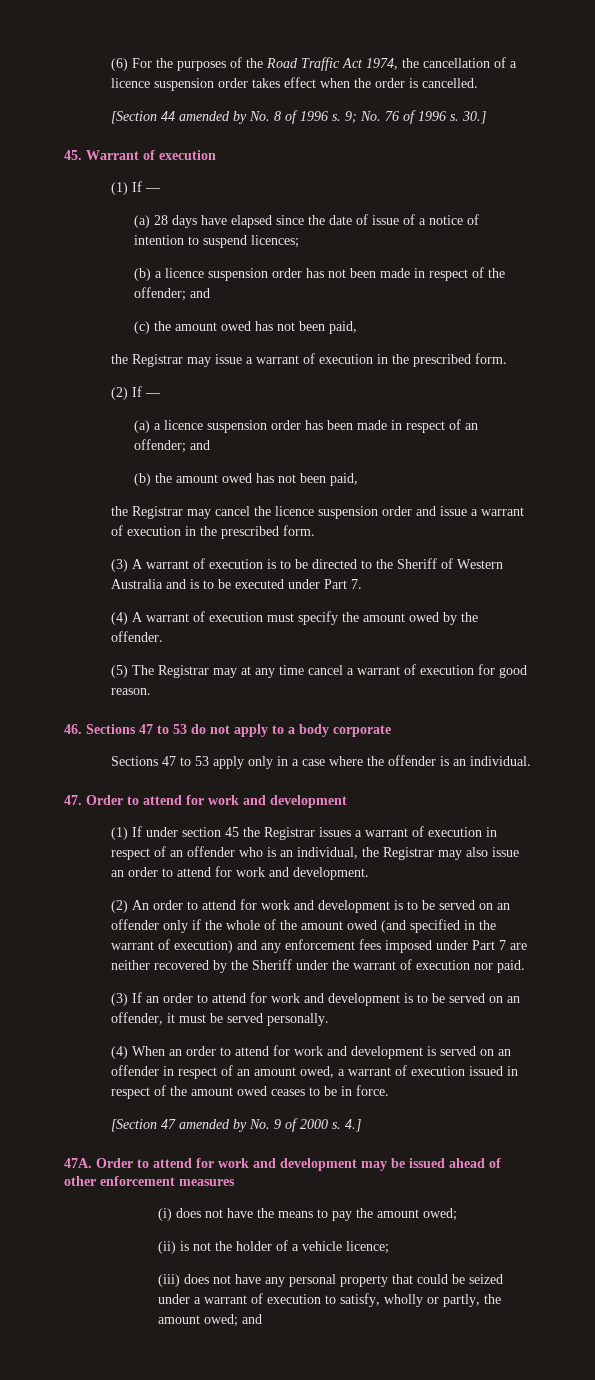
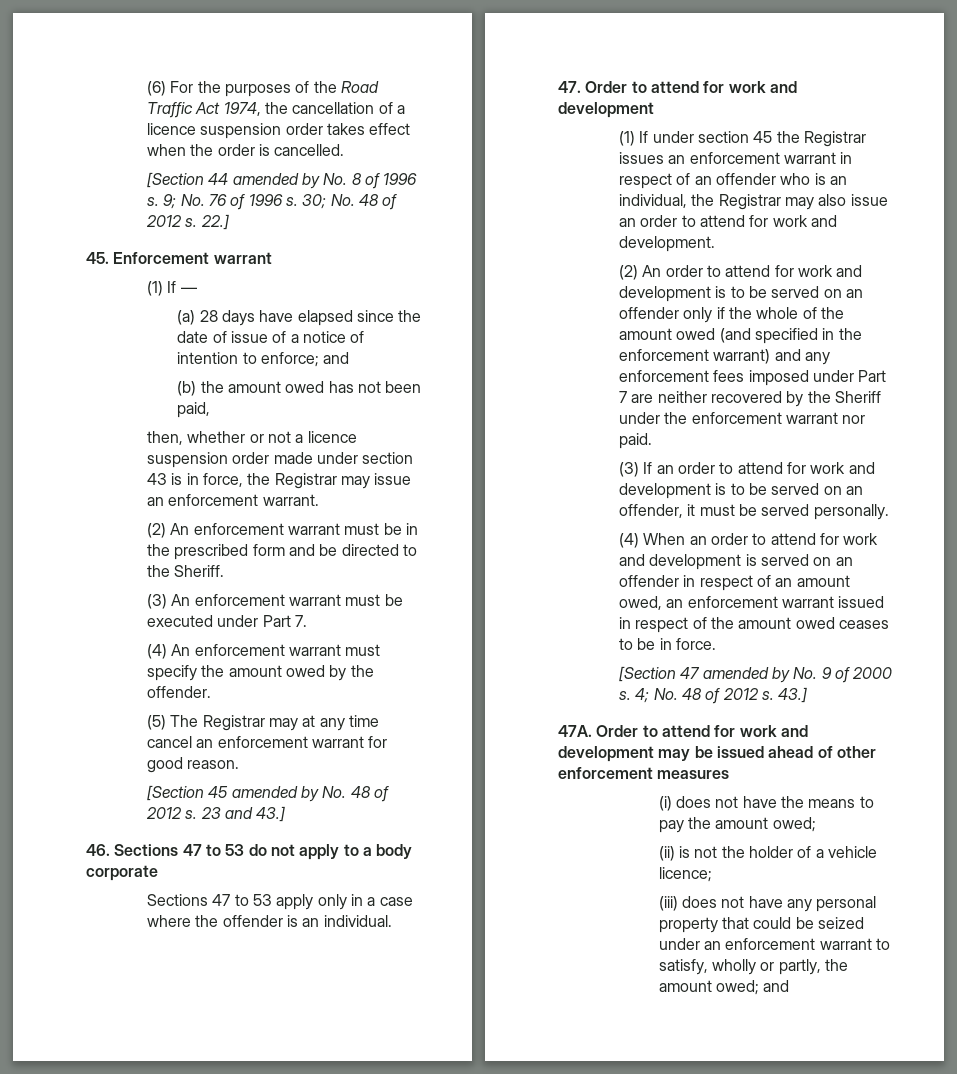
- 30.]
- 45. Warrant of execution
+ 30; No. 48 of 2012 s. 22.]
+ 45. Enforcement warrant
- (a) 28 days have elapsed since the date of issue of a notice of intention to suspend licences;
- (b) a licence suspension order has not been made in respect of the offender; and
- (c) the amount owed has not been paid,
- the Registrar may issue a warrant of execution in the prescribed form.
- (2) If —
- (a) a licence suspension order has been made in respect of an offender; and
+ (a) 28 days have elapsed since the date of issue of a notice of intention to enforce; and
- the Registrar may cancel the licence suspension order and issue a warrant of execution in the prescribed form.
- (3) A warrant of execution is to be directed to the Sheriff of Western Australia and is to be executed under Part 7.
+ then, whether or not a licence suspension order made under section 43 is in force, the Registrar may issue an enforcement warrant.
+ (2) An enforcement warrant must be in the prescribed form and be directed to the Sheriff.
+ (3) An enforcement warrant must be executed under Part 7.
- (4) A warrant of execution must specify the amount owed by the offender.
+ (4) An enforcement warrant must specify the amount owed by the offender.
- (5) The Registrar may at any time cancel a warrant of execution for good reason.
+ (5) The Registrar may at any time cancel an enforcement warrant for good reason.
+ [Section 45 amended by No. 48 of 2012 s. 23 and 43.]
- (1) If under section 45 the Registrar issues a warrant of execution in respect of an offender who is an individual, the Registrar may also issue an order to attend for work and development.
+ (1) If under section 45 the Registrar issues an enforcement warrant in respect of an offender who is an individual, the Registrar may also issue an order to attend for work and development.
- (2) An order to attend for work and development is to be served on an offender only if the whole of the amount owed (and specified in the warrant of execution) and any enforcement fees imposed under Part 7 are neither recovered by the Sheriff under the warrant of execution nor paid.
+ (2) An order to attend for work and development is to be served on an offender only if the whole of the amount owed (and specified in the enforcement warrant) and any enforcement fees imposed under Part 7 are neither recovered by the Sheriff under the enforcement warrant nor paid.
- (4) When an order to attend for work and development is served on an offender in respect of an amount owed, a warrant of execution issued in respect of the amount owed ceases to be in force.
+ (4) When an order to attend for work and development is served on an offender in respect of an amount owed, an enforcement warrant issued in respect of the amount owed ceases to be in force.
- 4.]
+ 4; No. 48 of 2012 s. 43.]
- (iii) does not have any personal property that could be seized under a warrant of execution to satisfy, wholly or partly, the amount owed; and
+ (iii) does not have any personal property that could be seized under an enforcement warrant to satisfy, wholly or partly, the amount owed; and

